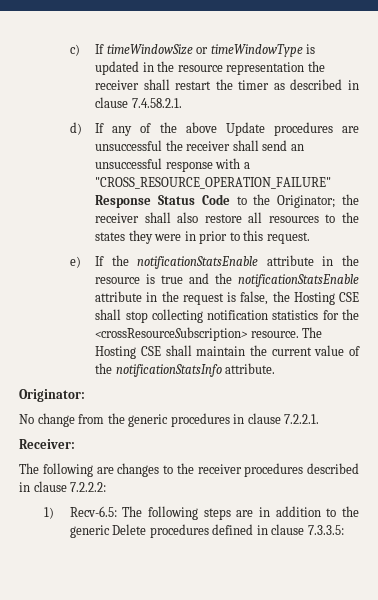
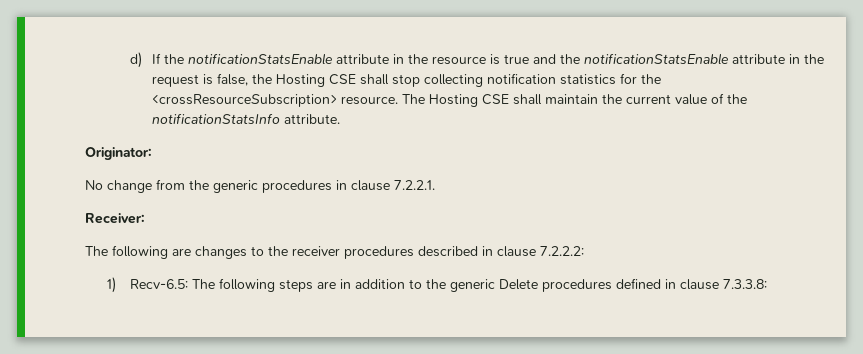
- c) If timeWindowSize or timeWindowType is updated in the resource representation the receiver shall restart the timer as described in clause 7.4.58.2.1.
- d) If any of the above Update procedures are unsuccessful the receiver shall send an unsuccessful response with a "CROSS_RESOURCE_OPERATION_FAILURE" Response Status Code to the Originator; the receiver shall also restore all resources to the states they were in prior to this request.
- e) If the notificationStatsEnable attribute in the resource is true and the notificationStatsEnable attribute in the request is false, the Hosting CSE shall stop collecting notification statistics for the <crossResourceSubscription> resource.
+ d) If the notificationStatsEnable attribute in the resource is true and the notificationStatsEnable attribute in the request is false, the Hosting CSE shall stop collecting notification statistics for the <crossResourceSubscription> resource.
- 1) Recv-6.5: The following steps are in addition to the generic Delete procedures defined in clause 7.3.3.5:
+ 1) Recv-6.5: The following steps are in addition to the generic Delete procedures defined in clause 7.3.3.8:

